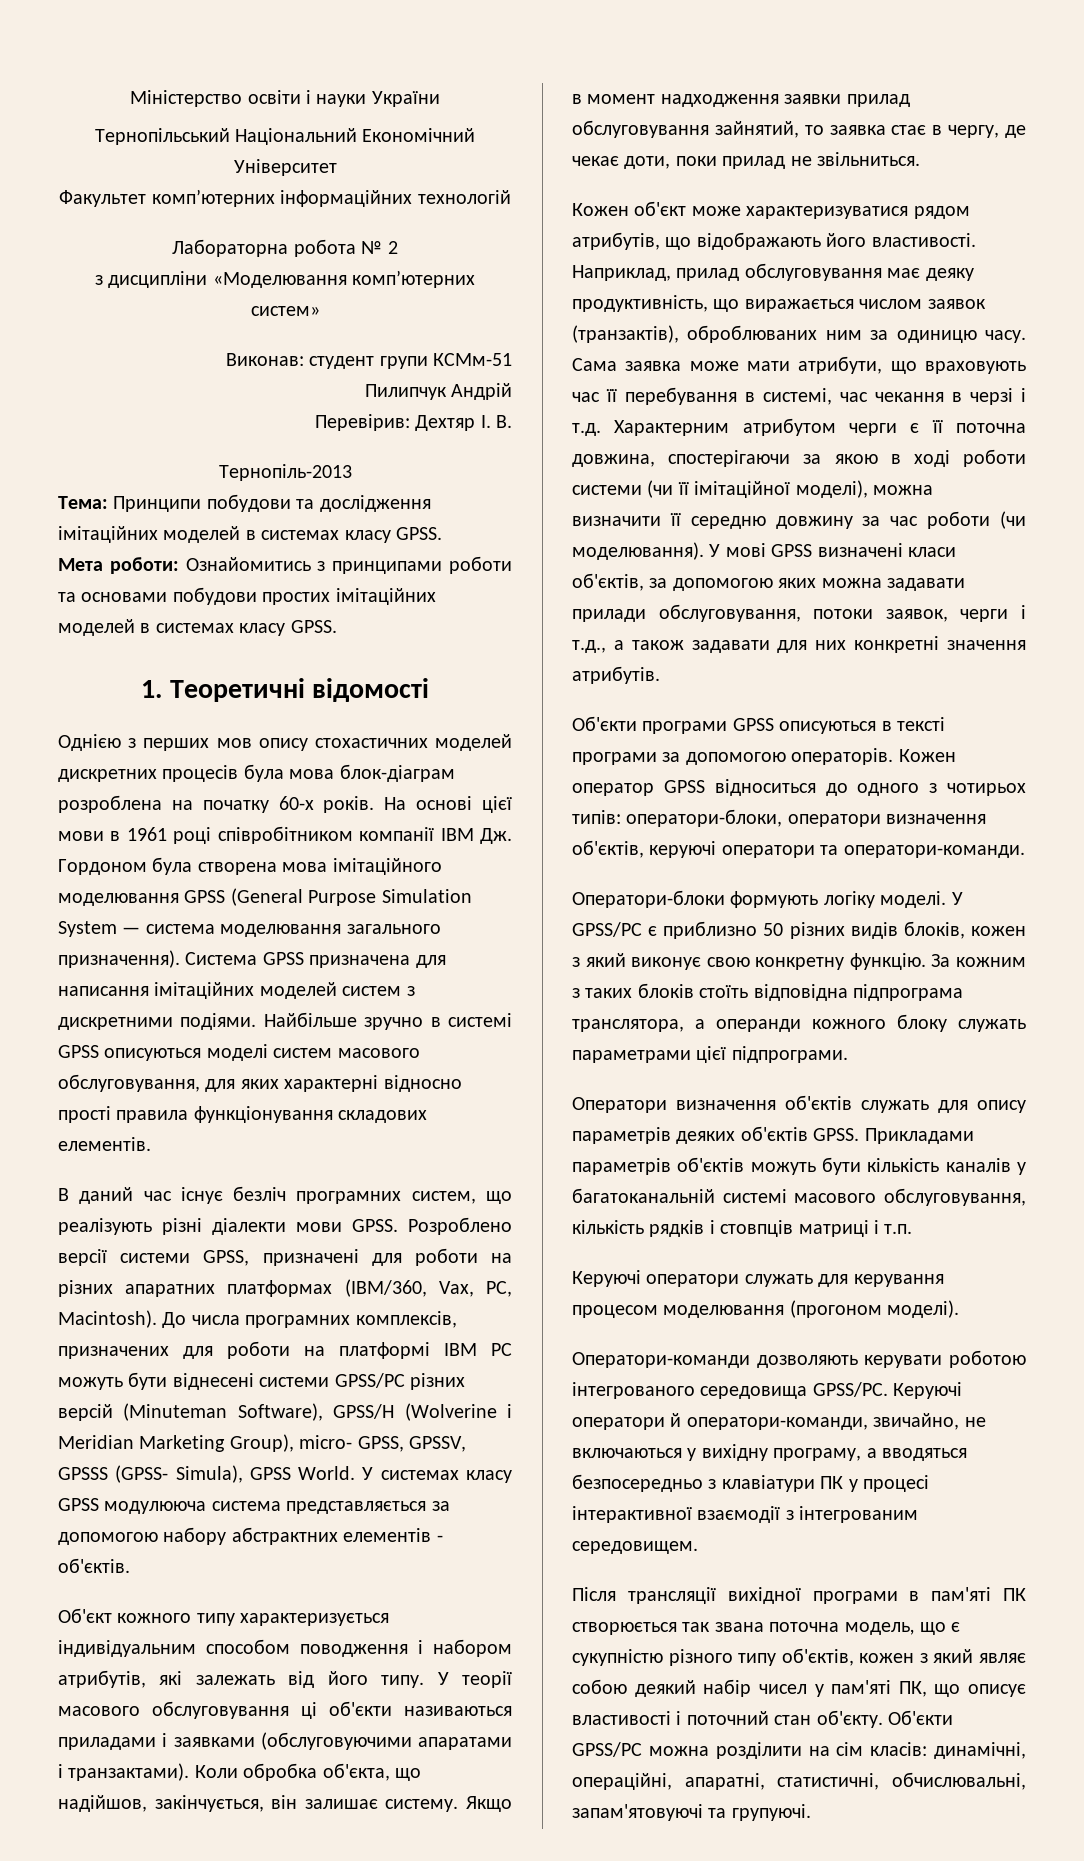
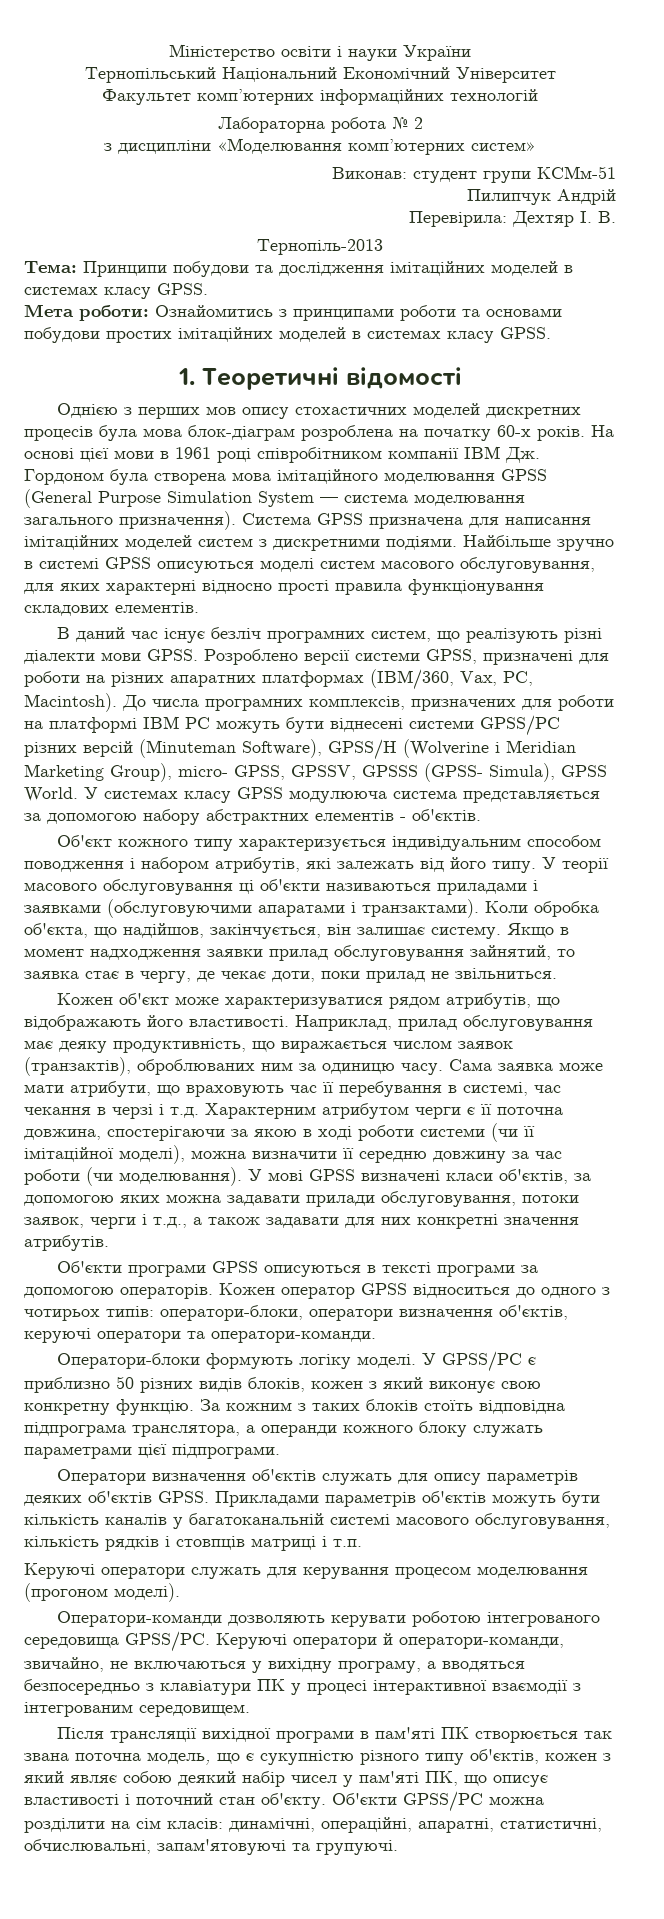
- Перевірив: Дехтяр І. В.
+ Перевірила: Дехтяр І. В.

